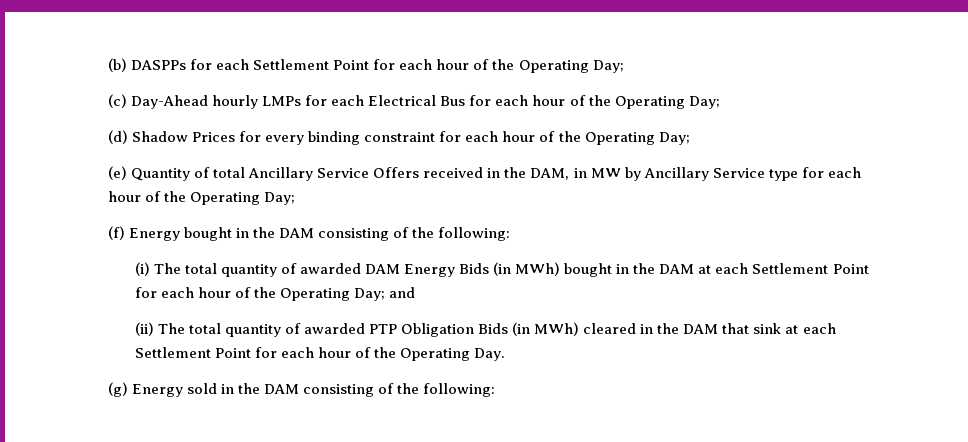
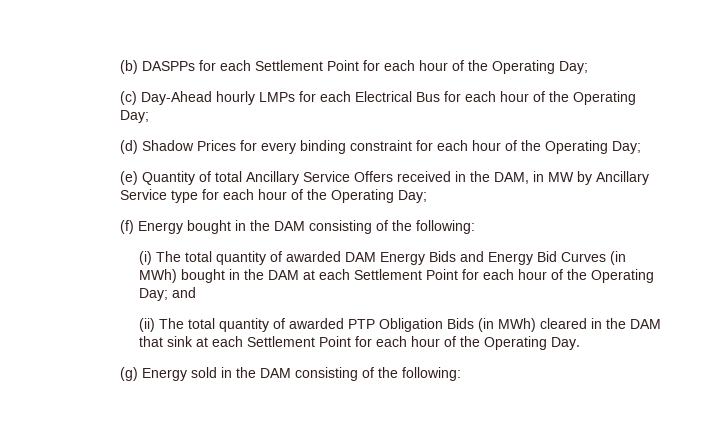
- (i) The total quantity of awarded DAM Energy Bids (in MWh) bought in the DAM at each Settlement Point for each hour of the Operating Day; and
+ (i) The total quantity of awarded DAM Energy Bids and Energy Bid Curves (in MWh) bought in the DAM at each Settlement Point for each hour of the Operating Day; and

